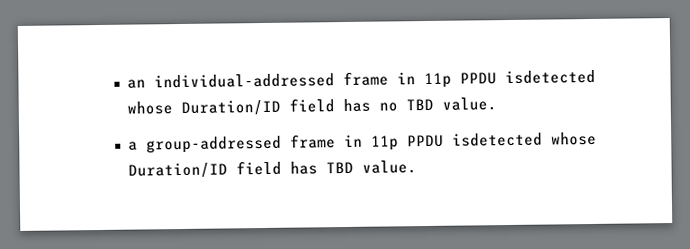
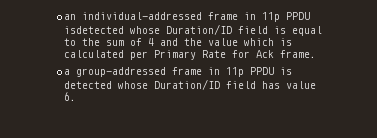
- an individual-addressed frame in 11p PPDU isdetected whose Duration/ID field has no TBD value.
+ an individual-addressed frame in 11p PPDU isdetected whose Duration/ID field is equal to the sum of 4 and the value which is calculated per Primary Rate for Ack frame.
- a group-addressed frame in 11p PPDU isdetected whose Duration/ID field has TBD value.
+ a group-addressed frame in 11p PPDU is detected whose Duration/ID field has value 6.

